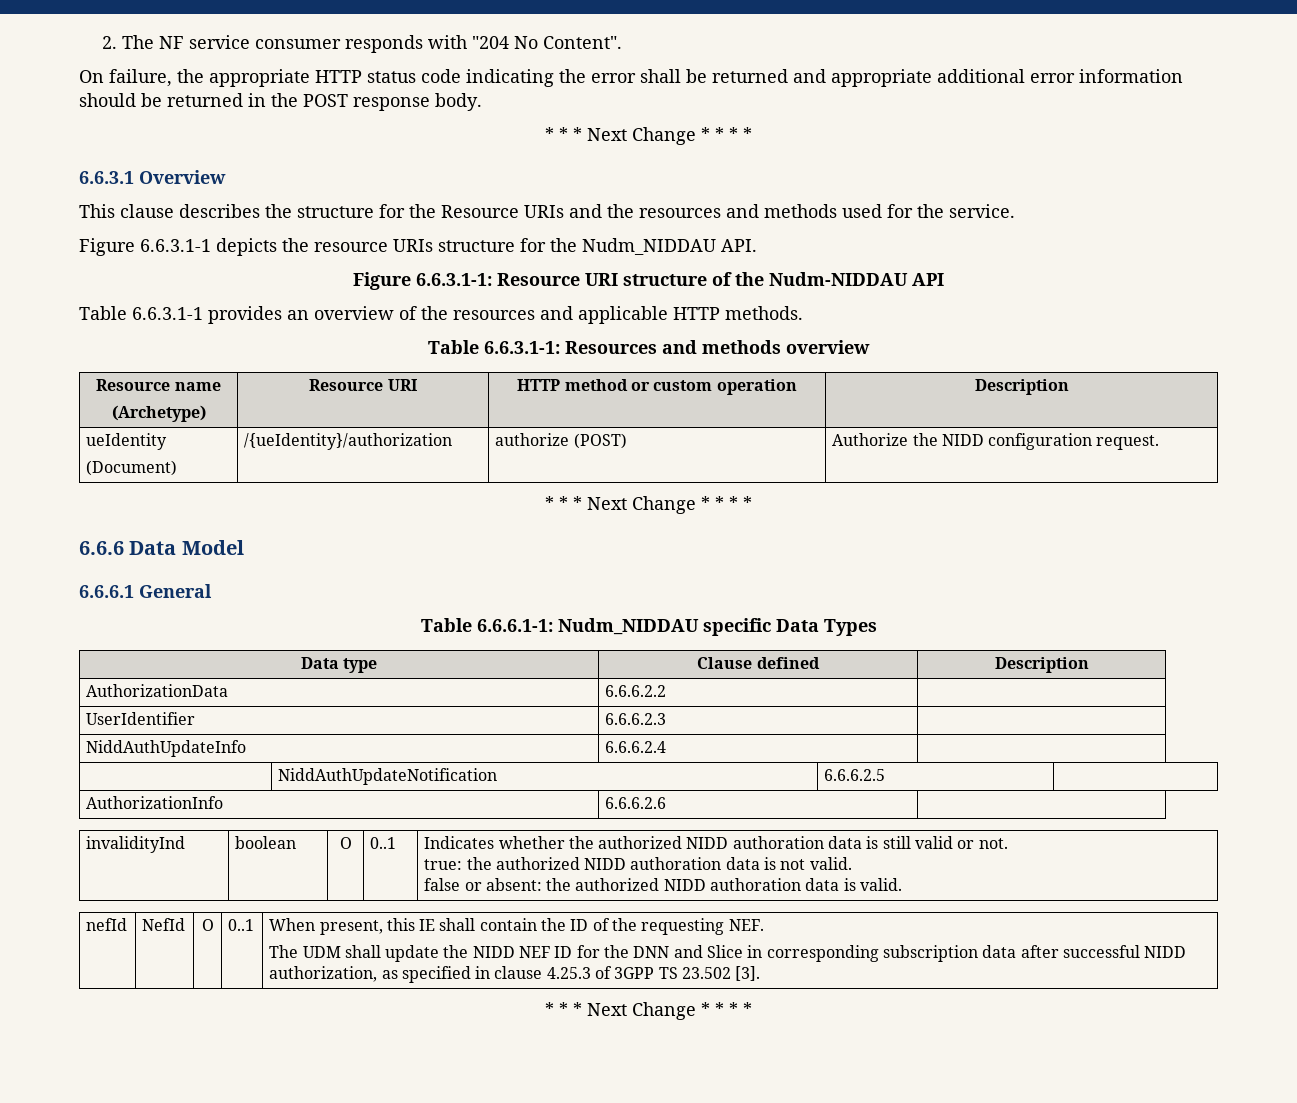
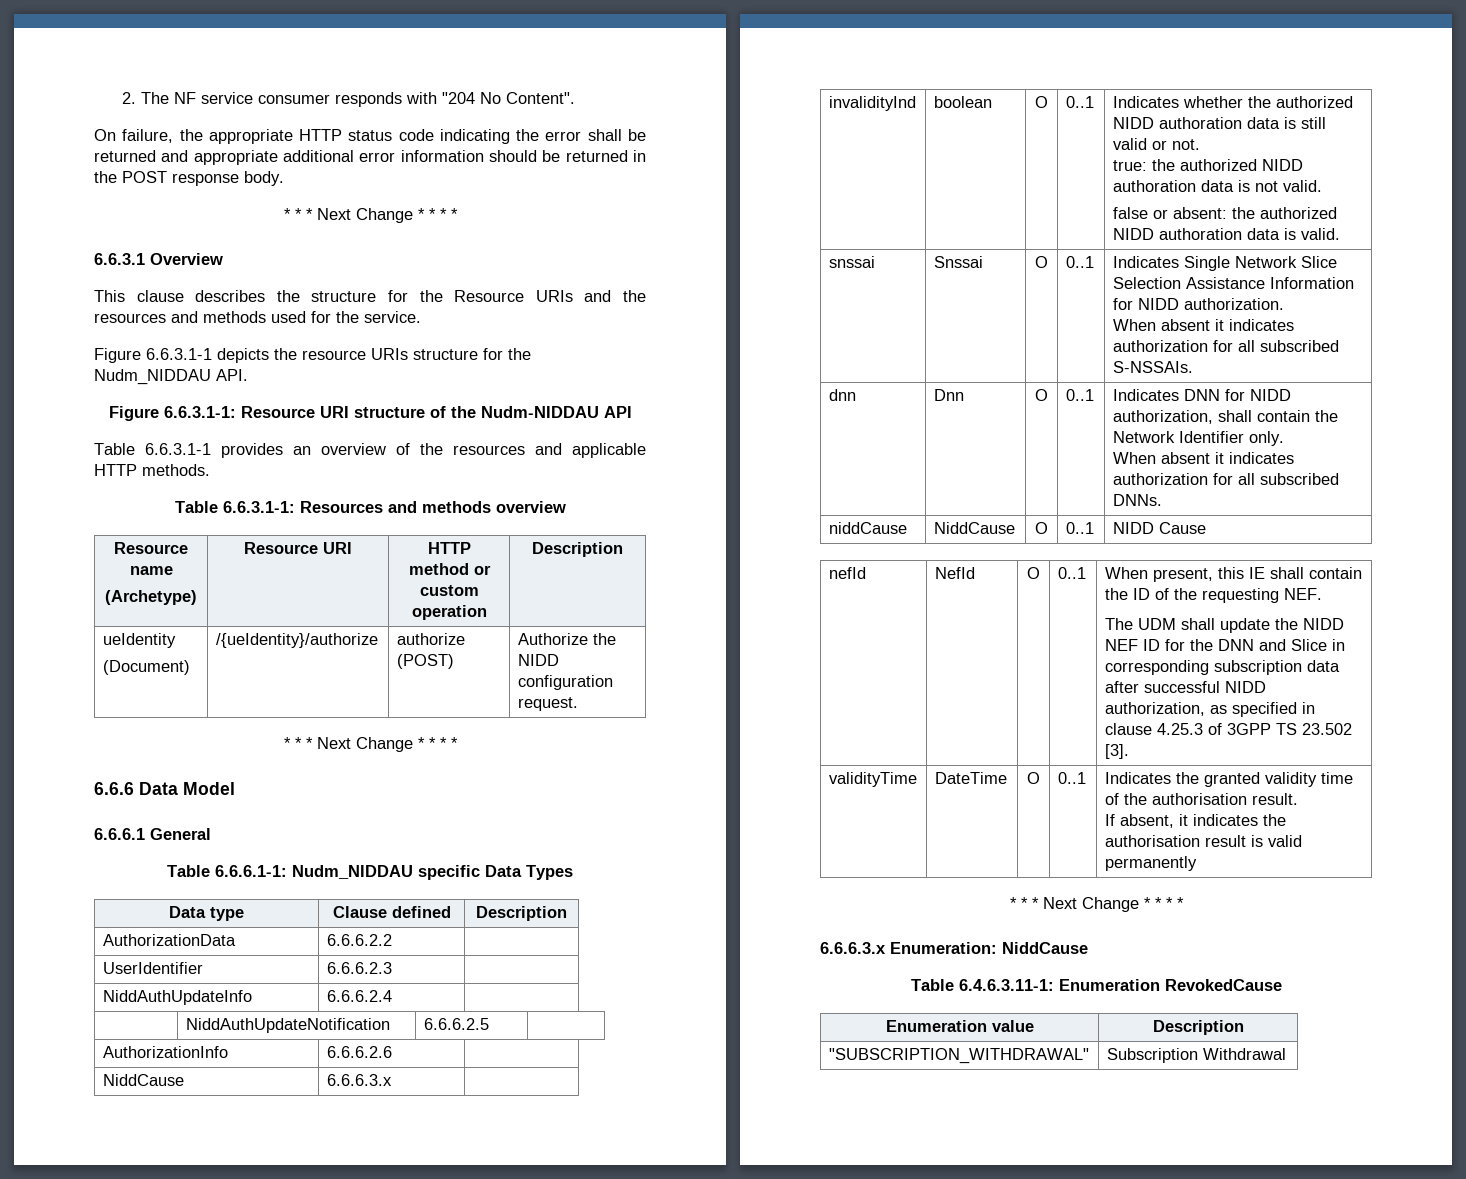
  ueIdentity
- (Document) | /{ueIdentity}/authorization | authorize (POST) | Authorize the NIDD configuration request.
+ (Document) | /{ueIdentity}/authorize | authorize (POST) | Authorize the NIDD configuration request.
+ NiddCause | 6.6.6.3.x |
+ snssai | Snssai | O | 0..1 | Indicates Single Network Slice Selection Assistance Information for NIDD authorization.
+ When absent it indicates authorization for all subscribed S-NSSAIs.
+ dnn | Dnn | O | 0..1 | Indicates DNN for NIDD authorization, shall contain the Network Identifier only.
+ When absent it indicates authorization for all subscribed DNNs.
+ niddCause | NiddCause | O | 0..1 | NIDD Cause
  The UDM shall update the NIDD NEF ID for the DNN and Slice in corresponding subscription data after successful NIDD authorization, as specified in clause 4.25.3 of 3GPP TS 23.502 [3].
+ validityTime | DateTime | O | 0..1 | Indicates the granted validity time of the authorisation result.
+ If absent, it indicates the authorisation result is valid permanently
  * * * Next Change * * * *
+ 6.6.6.3.x Enumeration: NiddCause
+ Table 6.4.6.3.11-1: Enumeration RevokedCause
+ Enumeration value | Description
+ "SUBSCRIPTION_WITHDRAWAL" | Subscription Withdrawal

